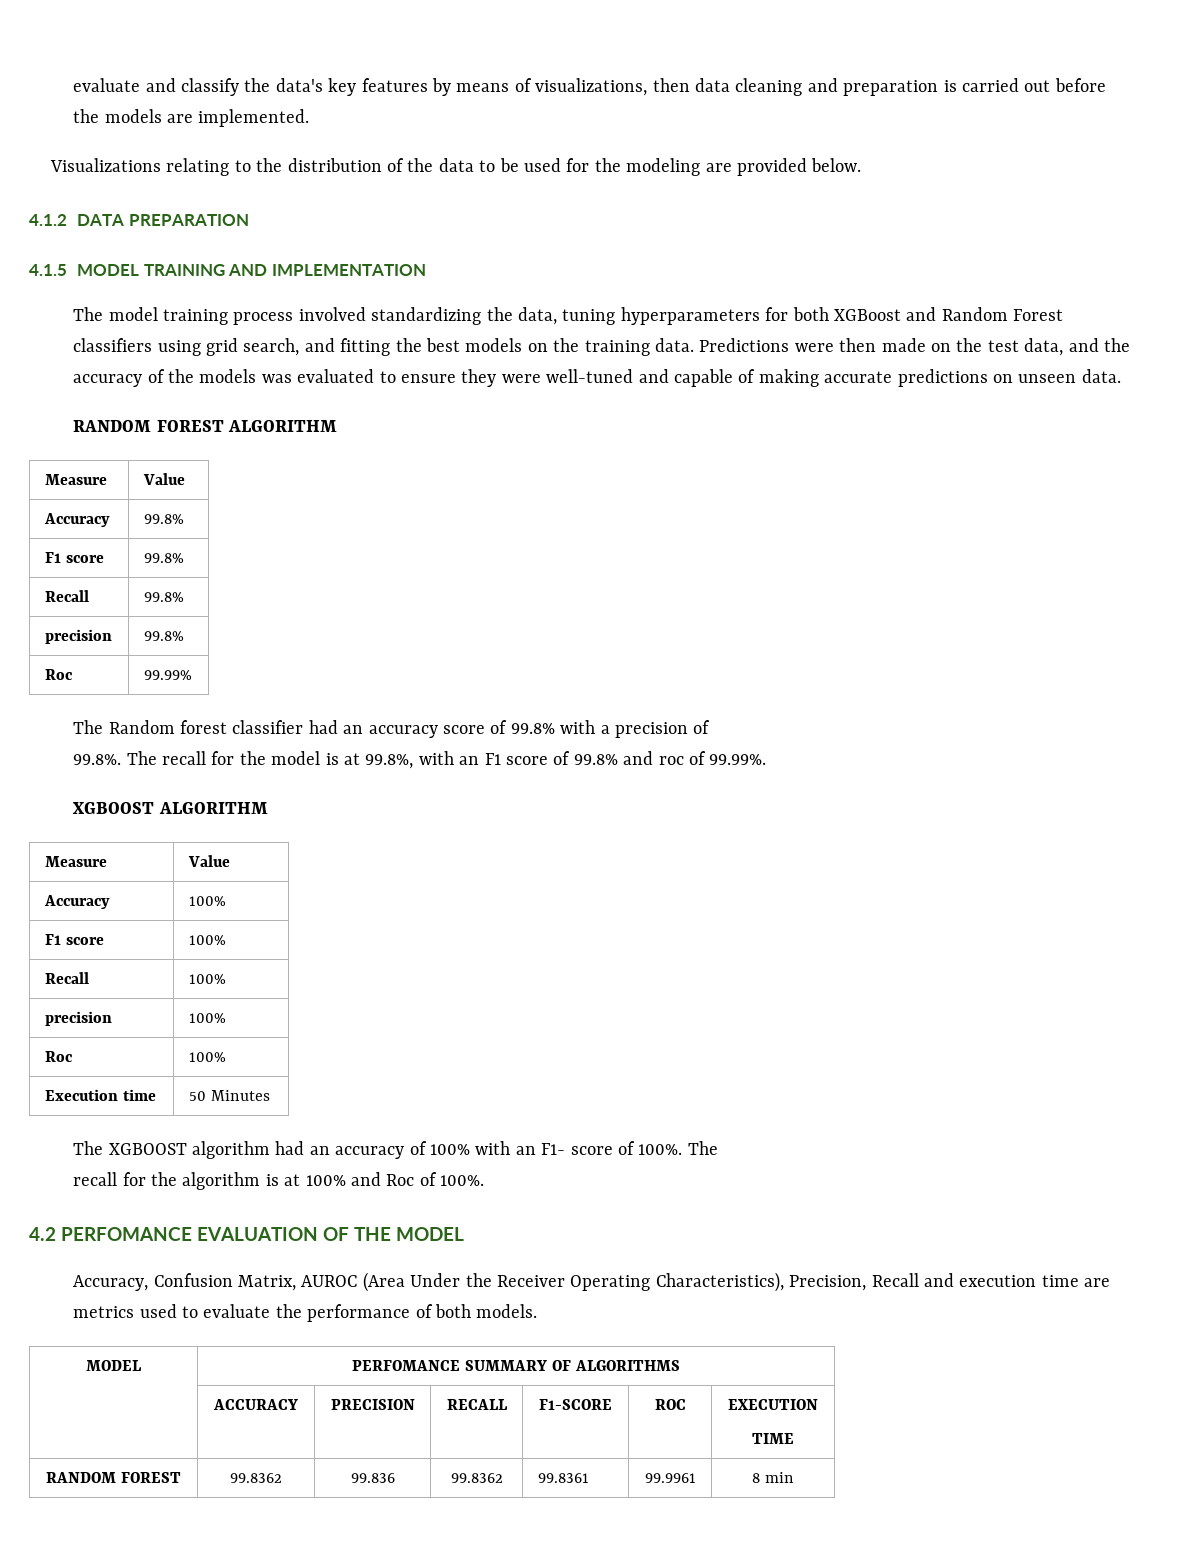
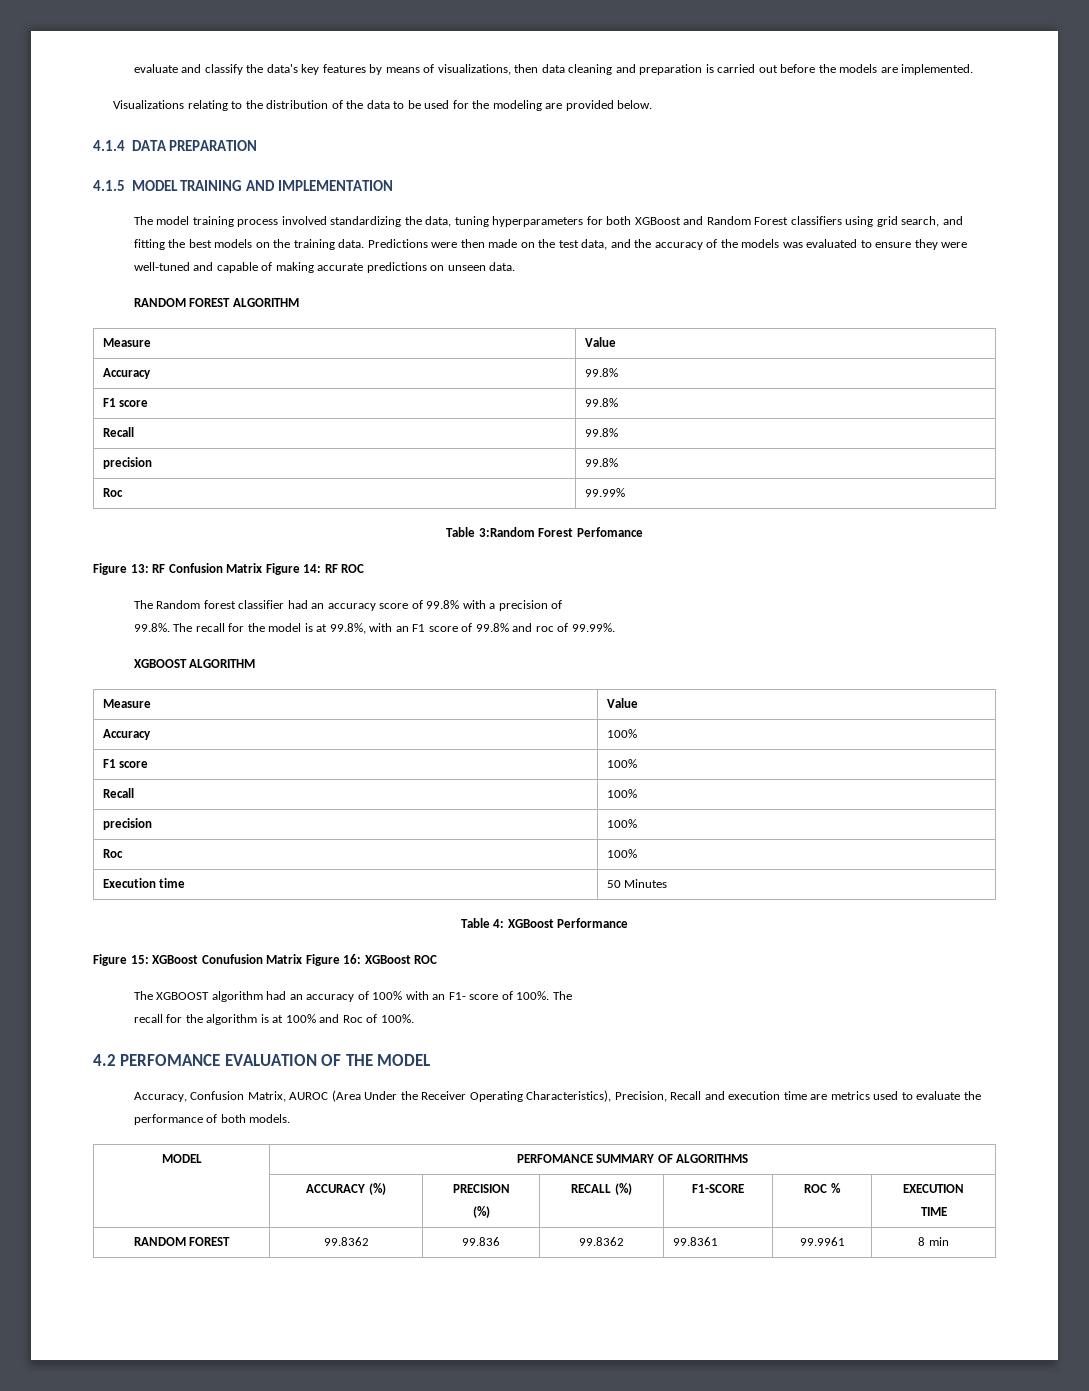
- 4.1.2 DATA PREPARATION
+ 4.1.4 DATA PREPARATION
+ Table 3:Random Forest Perfomance
+ Figure 13: RF Confusion Matrix Figure 14: RF ROC
+ Table 4: XGBoost Performance
+ Figure 15: XGBoost Conufusion Matrix Figure 16: XGBoost ROC
- | ACCURACY | PRECISION | RECALL | F1-SCORE | ROC | EXECUTION
+ | ACCURACY (%) | PRECISION
+ (%) | RECALL (%) | F1-SCORE | ROC % | EXECUTION

